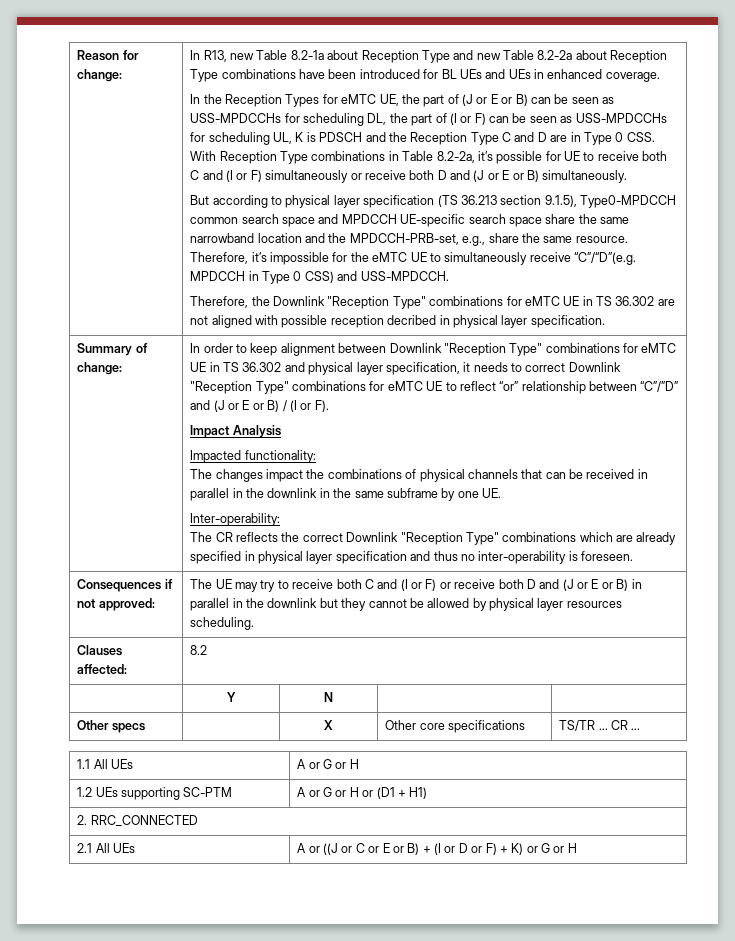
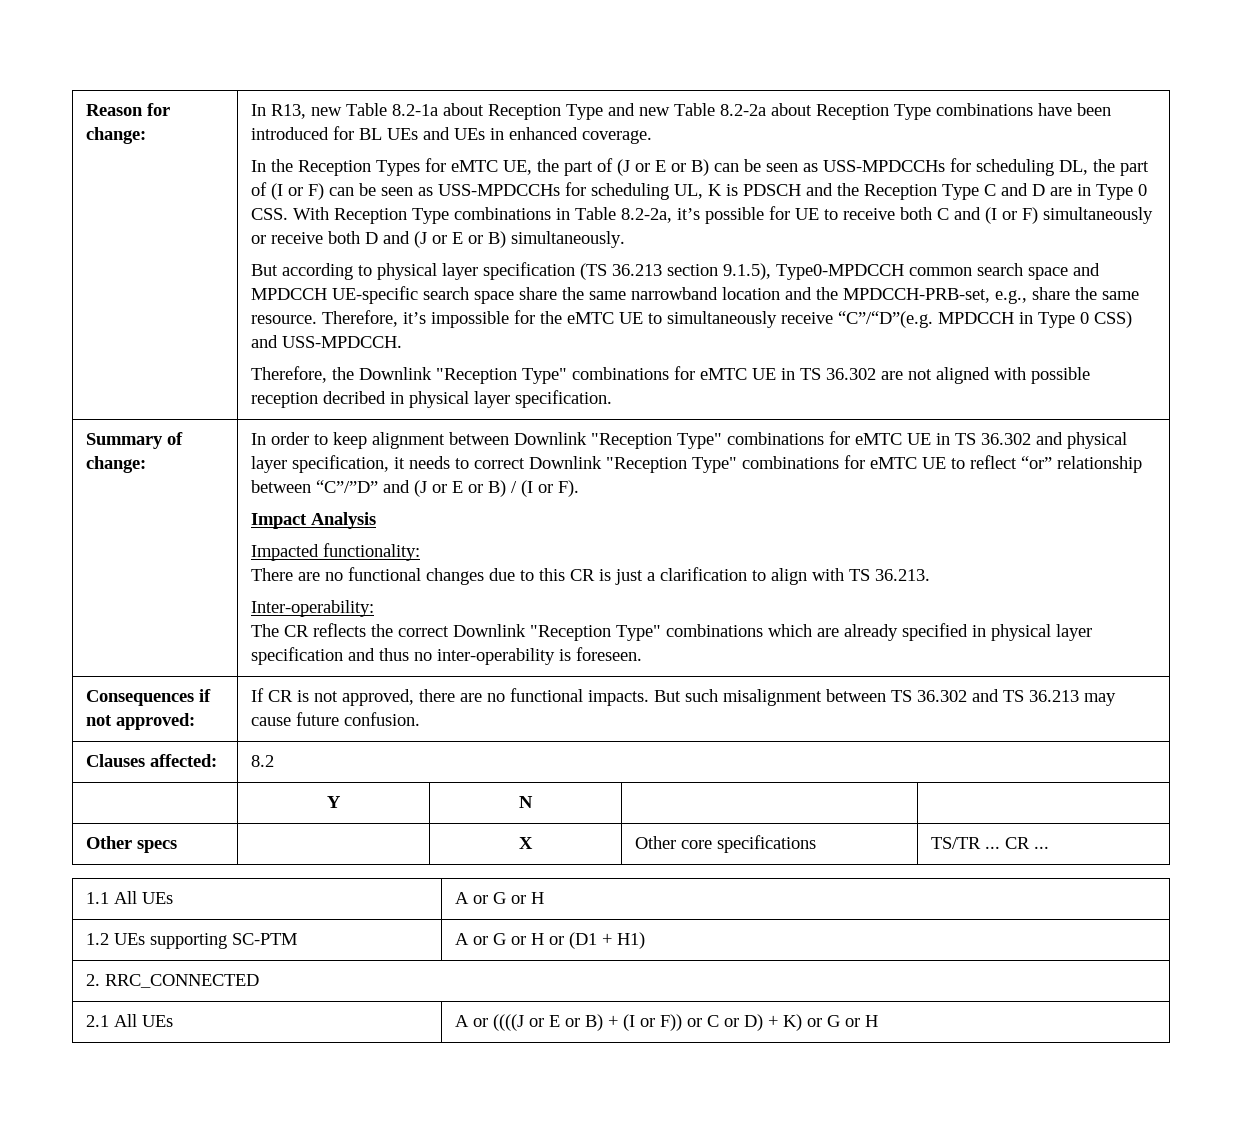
- The changes impact the combinations of physical channels that can be received in parallel in the downlink in the same subframe by one UE.
+ There are no functional changes due to this CR is just a clarification to align with TS 36.213.
- The UE may try to receive both C and (I or F) or receive both D and (J or E or B) in parallel in the downlink but they cannot be allowed by physical layer resources scheduling.
+ If CR is not approved, there are no functional impacts. But such misalignment between TS 36.302 and TS 36.213 may cause future confusion.
- 2.1 All UEs | A or ((J or C or E or B) + (I or D or F) + K) or G or H
+ 2.1 All UEs | A or ((((J or E or B) + (I or F)) or C or D) + K) or G or H

